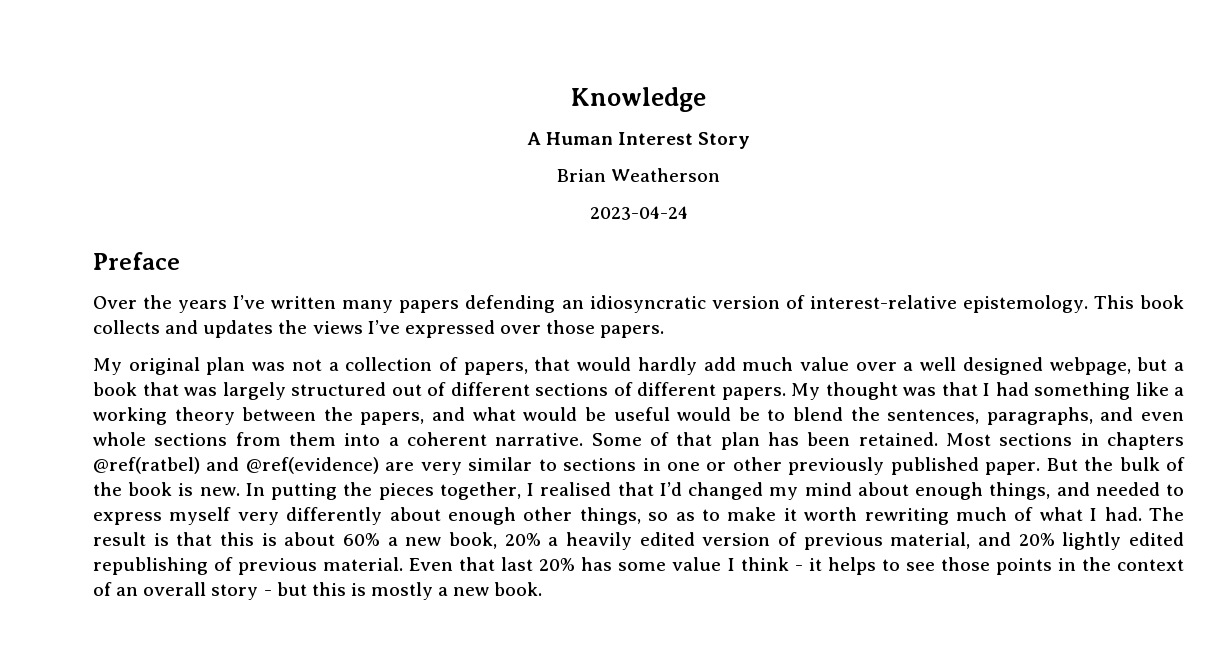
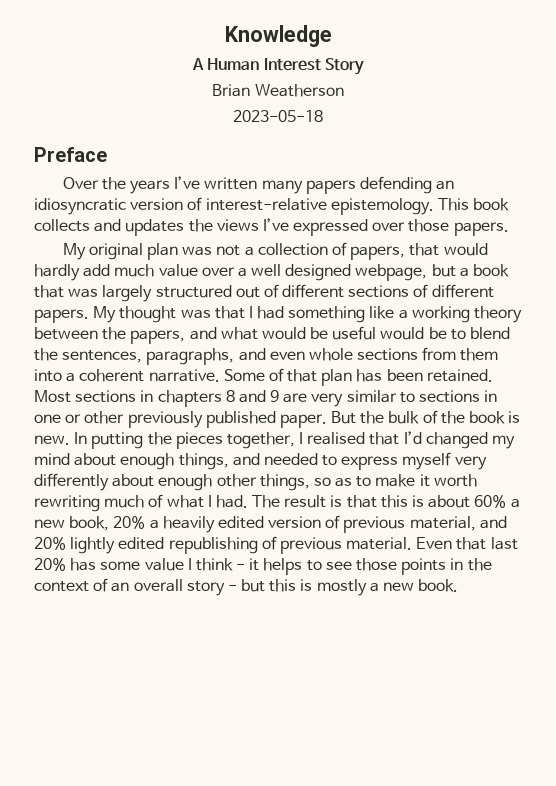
- 2023-04-24
+ 2023-05-18
- Most sections in chapters @ref(ratbel) and @ref(evidence) are very similar to sections in one or other previously published paper.
+ Most sections in chapters 8 and 9 are very similar to sections in one or other previously published paper.

